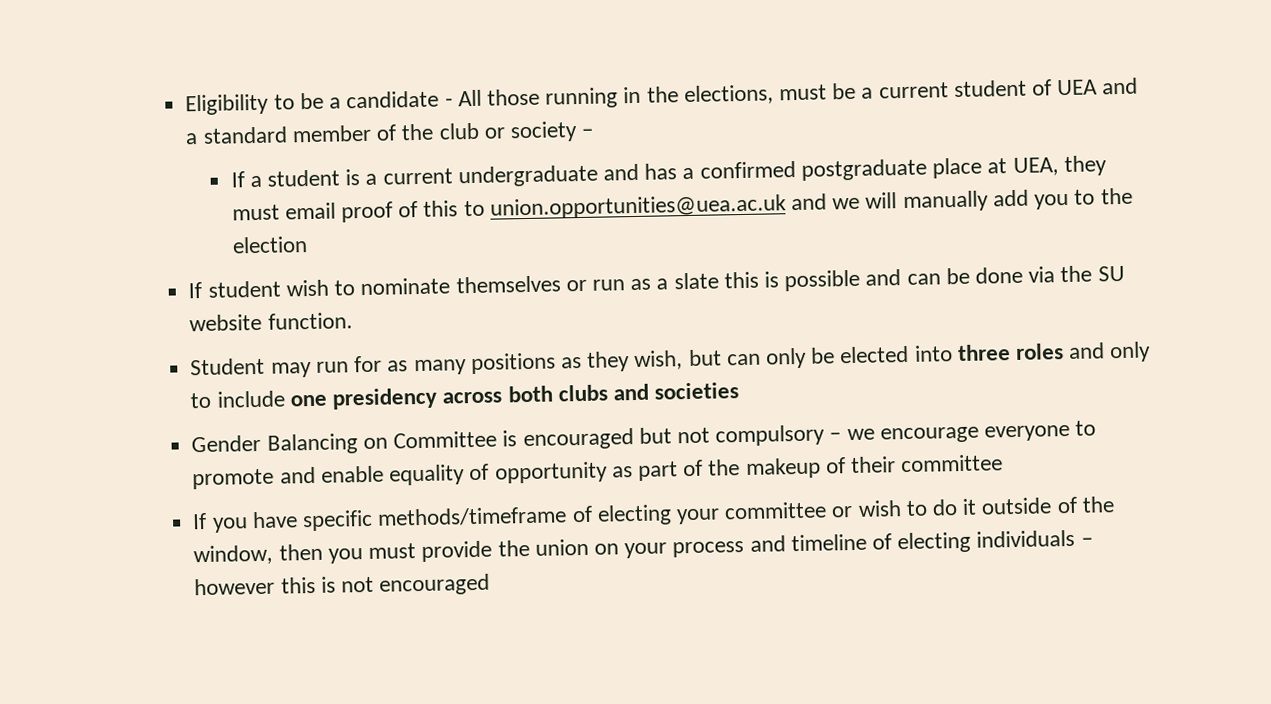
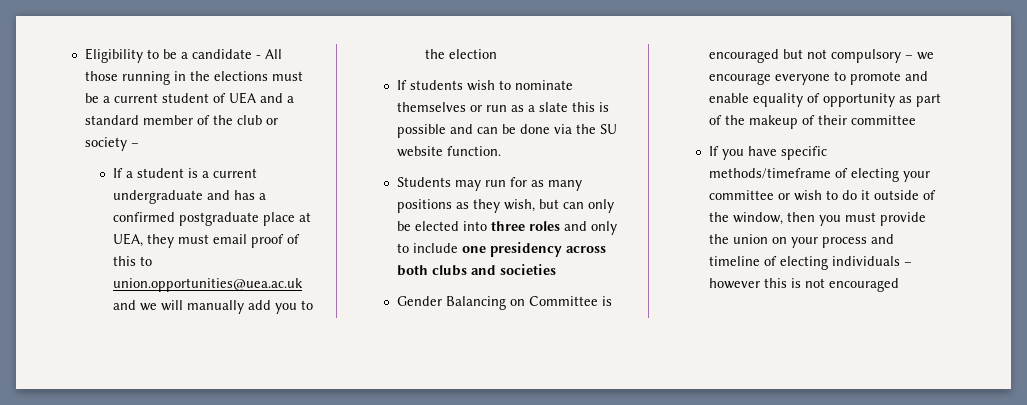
- Eligibility to be a candidate - All those running in the elections, must be a current student of UEA and a standard member of the club or society –
+ Eligibility to be a candidate - All those running in the elections must be a current student of UEA and a standard member of the club or society –
- If student wish to nominate themselves or run as a slate this is possible and can be done via the SU website function.
+ If students wish to nominate themselves or run as a slate this is possible and can be done via the SU website function.
- Student may run for as many positions as they wish, but can only be elected into three roles and only to include one presidency across both clubs and societies
+ Students may run for as many positions as they wish, but can only be elected into three roles and only to include one presidency across both clubs and societies

